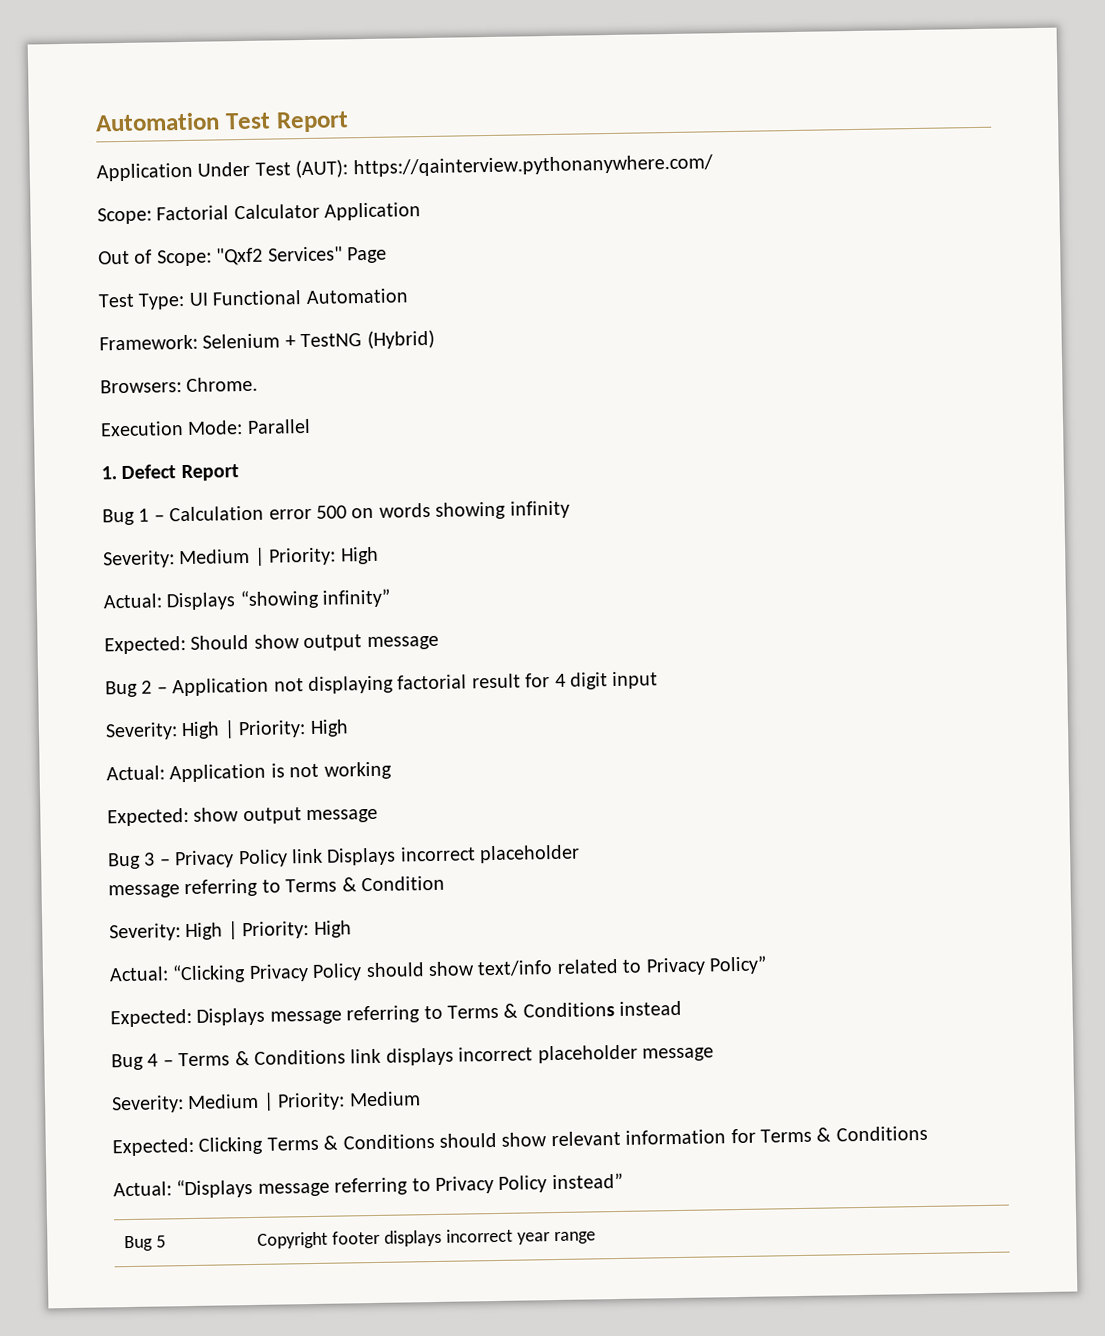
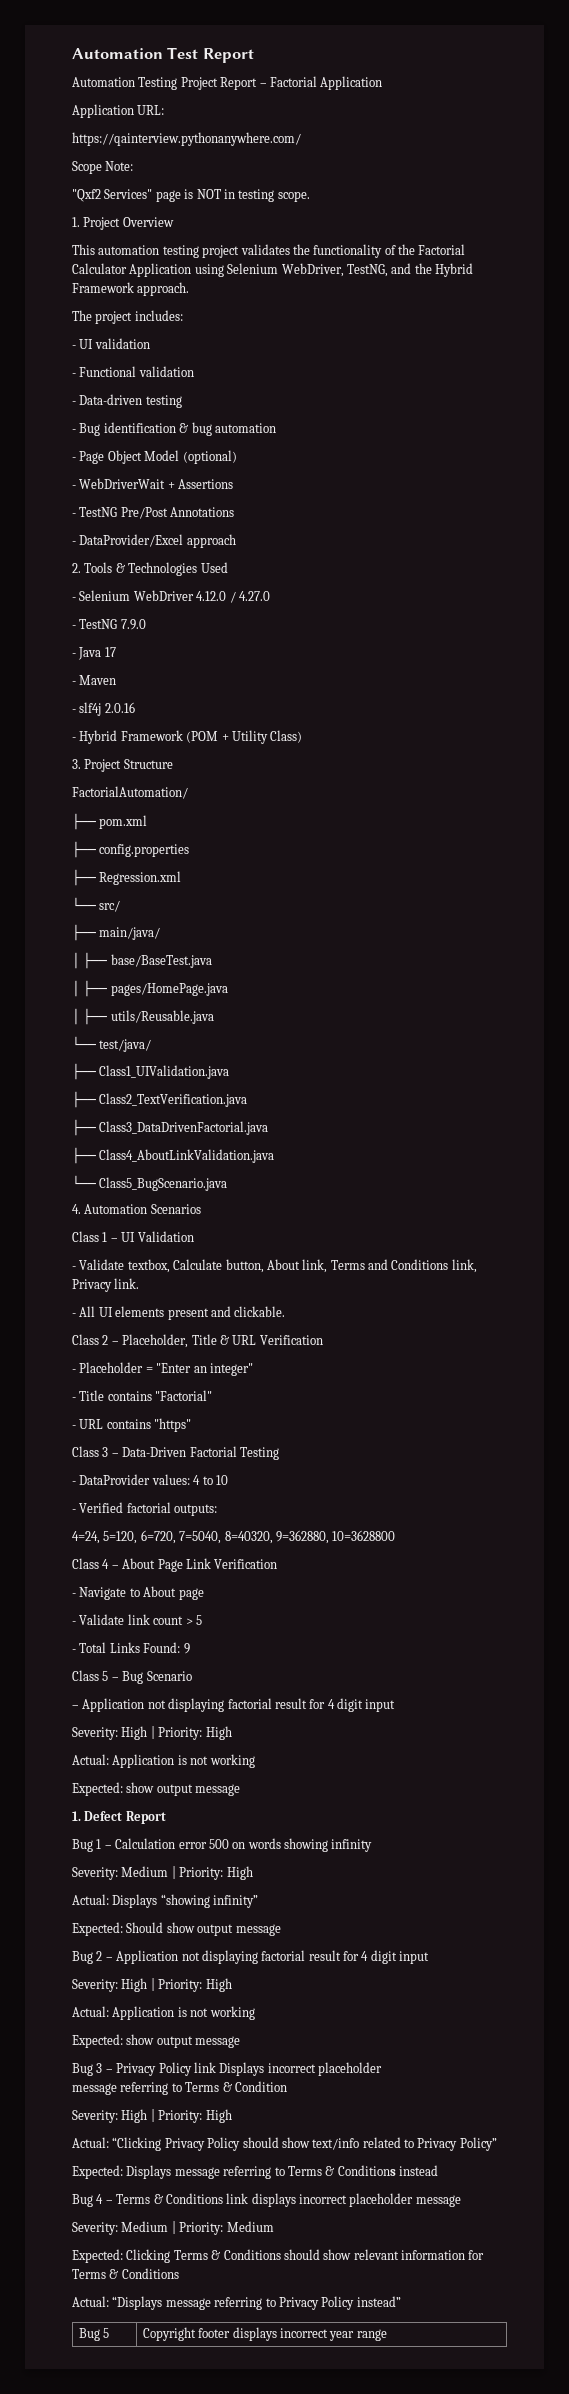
- Application Under Test (AUT): https://qainterview.pythonanywhere.com/
- Scope: Factorial Calculator Application
- Out of Scope: "Qxf2 Services" Page
- Test Type: UI Functional Automation
- Framework: Selenium + TestNG (Hybrid)
- Browsers: Chrome.
- Execution Mode: Parallel
+ Automation Testing Project Report – Factorial Application
+ Application URL:
+ https://qainterview.pythonanywhere.com/
+ Scope Note:
+ "Qxf2 Services" page is NOT in testing scope.
+ 1. Project Overview
+ This automation testing project validates the functionality of the Factorial Calculator Application using Selenium WebDriver, TestNG, and the Hybrid Framework approach.
+ The project includes:
+ - UI validation
+ - Functional validation
+ - Data-driven testing
+ - Bug identification & bug automation
+ - Page Object Model (optional)
+ - WebDriverWait + Assertions
+ - TestNG Pre/Post Annotations
+ - DataProvider/Excel approach
+ 2. Tools & Technologies Used
+ - Selenium WebDriver 4.12.0 / 4.27.0
+ - TestNG 7.9.0
+ - Java 17
+ - Maven
+ - slf4j 2.0.16
+ - Hybrid Framework (POM + Utility Class)
+ 3. Project Structure
+ FactorialAutomation/
+ ├── pom.xml
+ ├── config.properties
+ ├── Regression.xml
+ └── src/
+ ├── main/java/
+ │ ├── base/BaseTest.java
+ │ ├── pages/HomePage.java
+ │ ├── utils/Reusable.java
+ └── test/java/
+ ├── Class1_UIValidation.java
+ ├── Class2_TextVerification.java
+ ├── Class3_DataDrivenFactorial.java
+ ├── Class4_AboutLinkValidation.java
+ └── Class5_BugScenario.java
+ 4. Automation Scenarios
+ Class 1 – UI Validation
+ - Validate textbox, Calculate button, About link, Terms and Conditions link, Privacy link.
+ - All UI elements present and clickable.
+ Class 2 – Placeholder, Title & URL Verification
+ - Placeholder = "Enter an integer"
+ - Title contains "Factorial"
+ - URL contains "https"
+ Class 3 – Data-Driven Factorial Testing
+ - DataProvider values: 4 to 10
+ - Verified factorial outputs:
+ 4=24, 5=120, 6=720, 7=5040, 8=40320, 9=362880, 10=3628800
+ Class 4 – About Page Link Verification
+ - Navigate to About page
+ - Validate link count > 5
+ - Total Links Found: 9
+ Class 5 – Bug Scenario
+ – Application not displaying factorial result for 4 digit input
+ Severity: High | Priority: High
+ Actual: Application is not working
+ Expected: show output message

